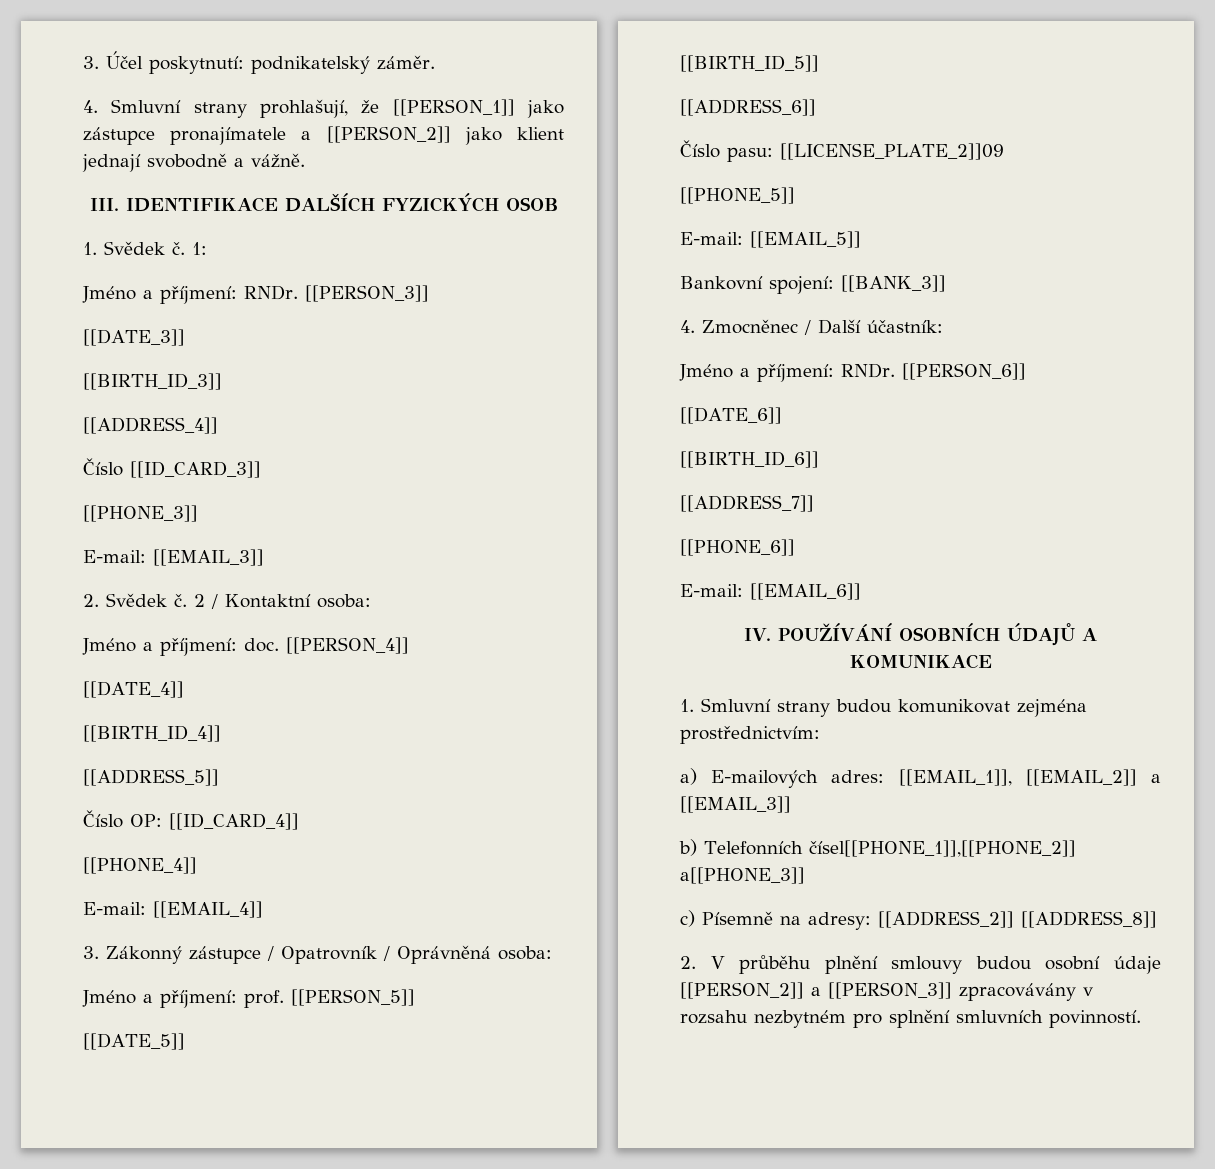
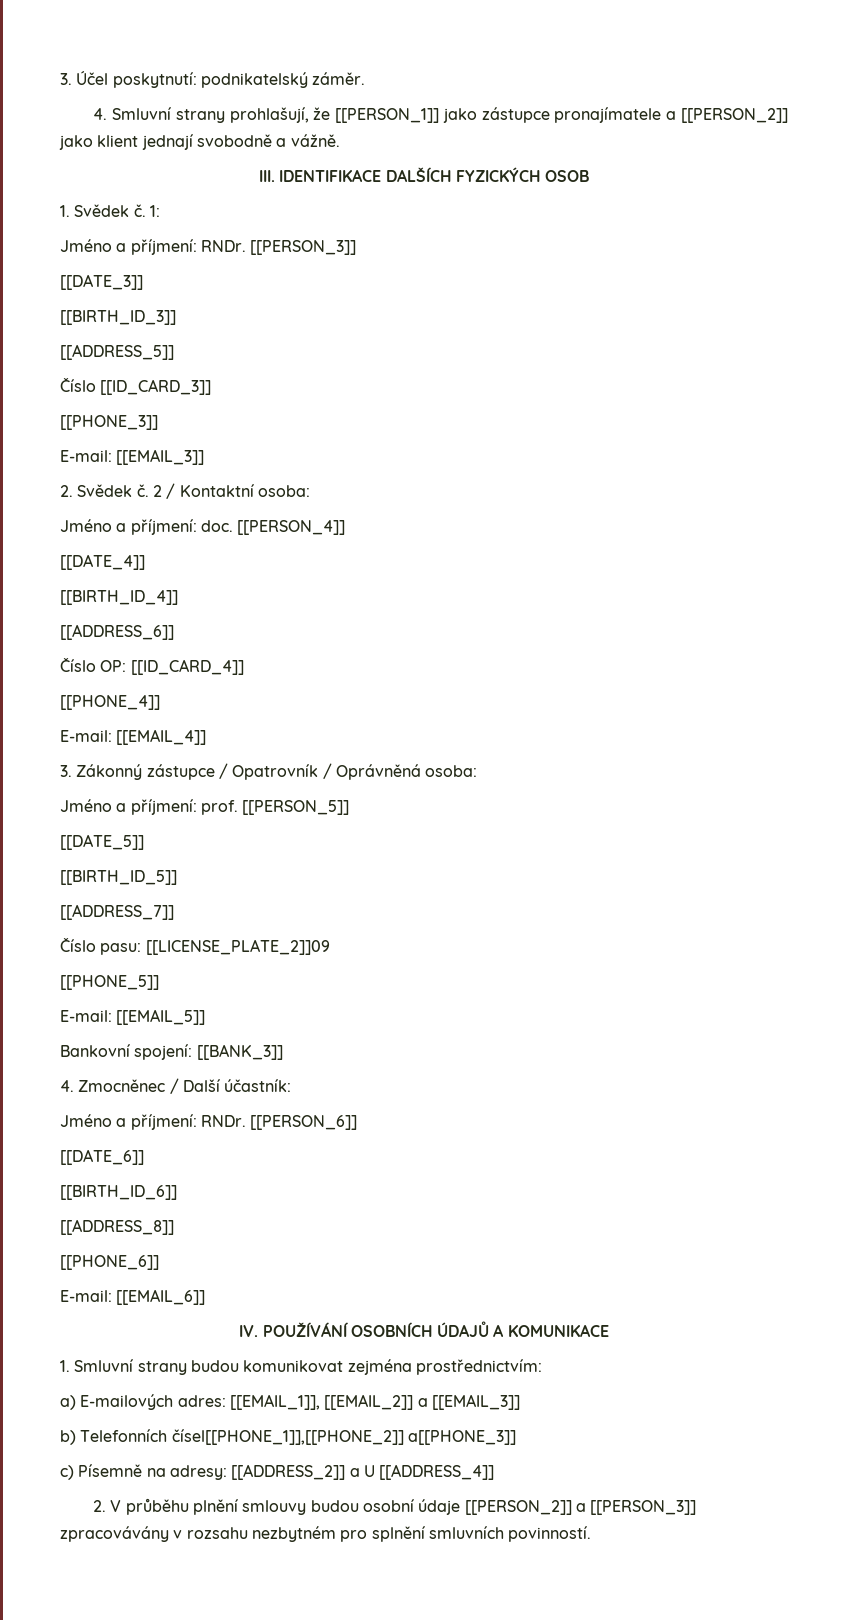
- [[ADDRESS_4]]
+ [[ADDRESS_5]]
- [[ADDRESS_5]]
+ [[ADDRESS_6]]
- [[ADDRESS_6]]
+ [[ADDRESS_7]]
- [[ADDRESS_7]]
+ [[ADDRESS_8]]
- c) Písemně na adresy: [[ADDRESS_2]] [[ADDRESS_8]]
+ c) Písemně na adresy: [[ADDRESS_2]] a U [[ADDRESS_4]]

